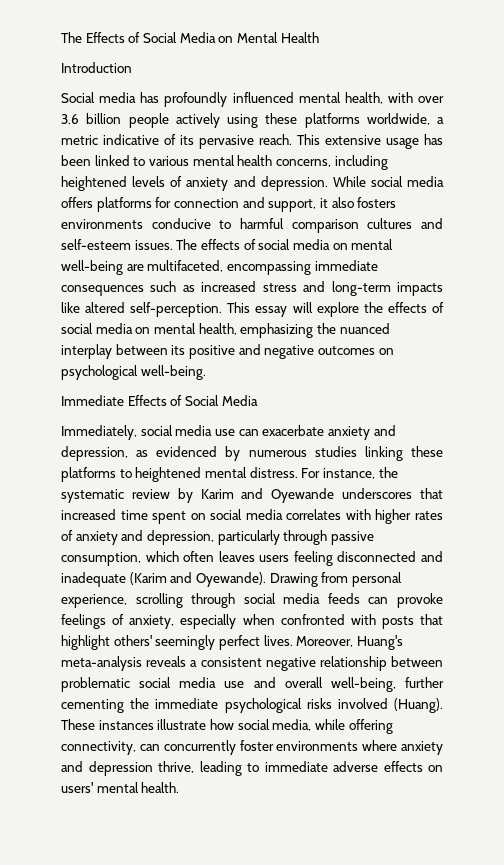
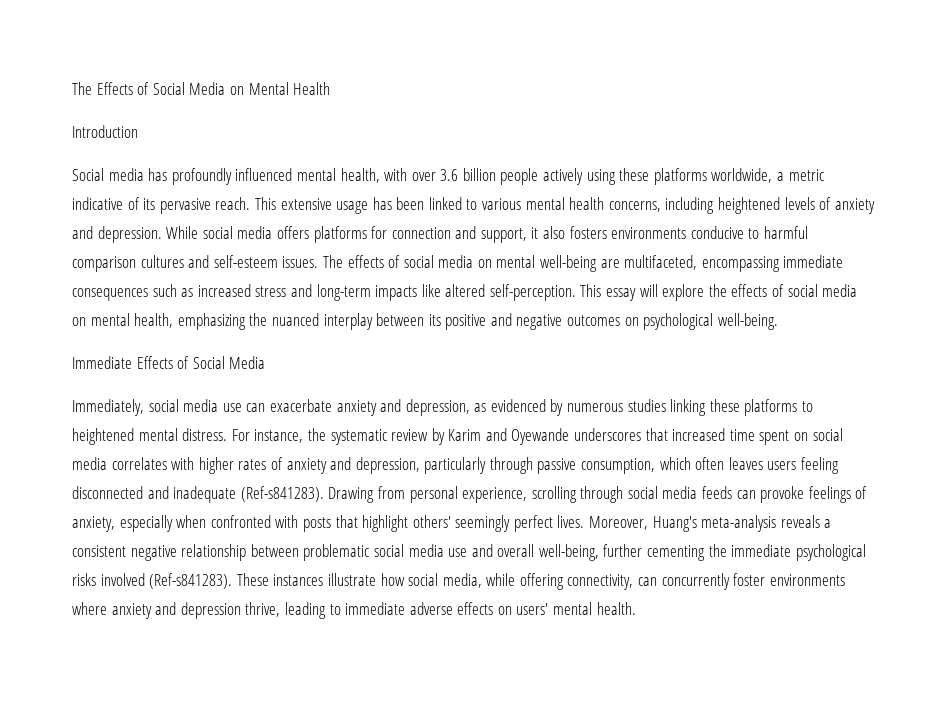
- For instance, the systematic review by Karim and Oyewande underscores that increased time spent on social media correlates with higher rates of anxiety and depression, particularly through passive consumption, which often leaves users feeling disconnected and inadequate (Karim and Oyewande).
+ For instance, the systematic review by Karim and Oyewande underscores that increased time spent on social media correlates with higher rates of anxiety and depression, particularly through passive consumption, which often leaves users feeling disconnected and inadequate (Ref-s841283).
- Moreover, Huang's meta-analysis reveals a consistent negative relationship between problematic social media use and overall well-being, further cementing the immediate psychological risks involved (Huang).
+ Moreover, Huang's meta-analysis reveals a consistent negative relationship between problematic social media use and overall well-being, further cementing the immediate psychological risks involved (Ref-s841283).

